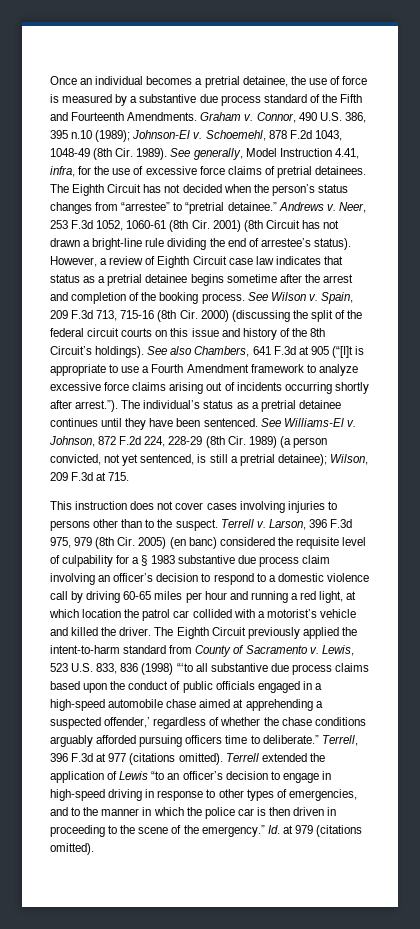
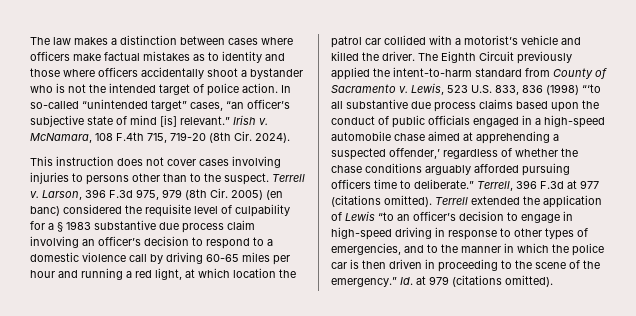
- Once an individual becomes a pretrial detainee, the use of force is measured by a substantive due process standard of the Fifth and Fourteenth Amendments. Graham v. Connor, 490 U.S. 386, 395 n.10 (1989); Johnson-El v. Schoemehl, 878 F.2d 1043, 1048-49 (8th Cir. 1989). See generally, Model Instruction 4.41, infra, for the use of excessive force claims of pretrial detainees. The Eighth Circuit has not decided when the person’s status changes from “arrestee” to “pretrial detainee.” Andrews v. Neer, 253 F.3d 1052, 1060-61 (8th Cir. 2001) (8th Circuit has not drawn a bright-line rule dividing the end of arrestee’s status). However, a review of Eighth Circuit case law indicates that status as a pretrial detainee begins sometime after the arrest and completion of the booking process. See Wilson v. Spain, 209 F.3d 713, 715-16 (8th Cir. 2000) (discussing the split of the federal circuit courts on this issue and history of the 8th Circuit’s holdings). See also Chambers, 641 F.3d at 905 (“[I]t is appropriate to use a Fourth Amendment framework to analyze excessive force claims arising out of incidents occurring shortly after arrest.”). The individual’s status as a pretrial detainee continues until they have been sentenced. See Williams-El v. Johnson, 872 F.2d 224, 228-29 (8th Cir. 1989) (a person convicted, not yet sentenced, is still a pretrial detainee); Wilson, 209 F.3d at 715.
+ The law makes a distinction between cases where officers make factual mistakes as to identity and those where officers accidentally shoot a bystander who is not the intended target of police action. In so-called “unintended target” cases, “an officer’s subjective state of mind [is] relevant.” Irish v. McNamara, 108 F.4th 715, 719-20 (8th Cir. 2024).

